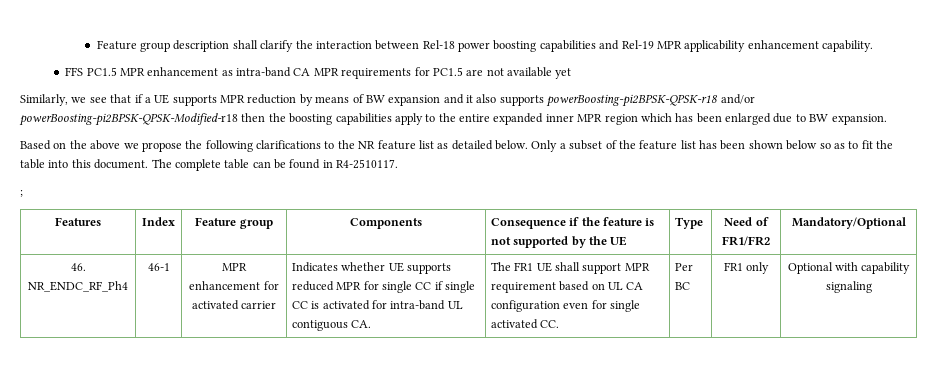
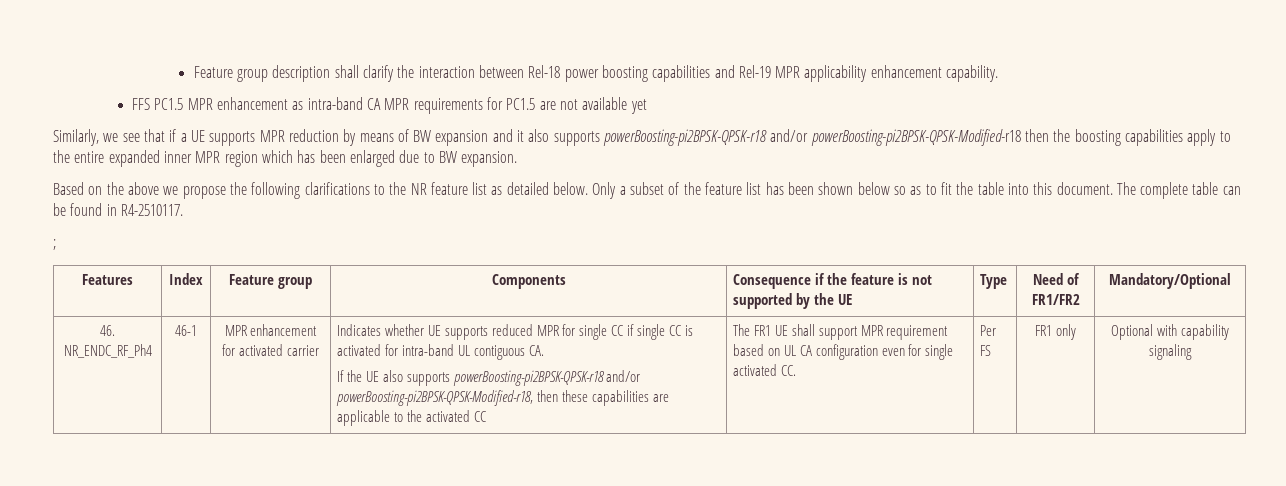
+ If the UE also supports powerBoosting-pi2BPSK-QPSK-r18 and/or powerBoosting-pi2BPSK-QPSK-Modified-r18, then these capabilities are applicable to the activated CC
- Per BC
+ Per FS

